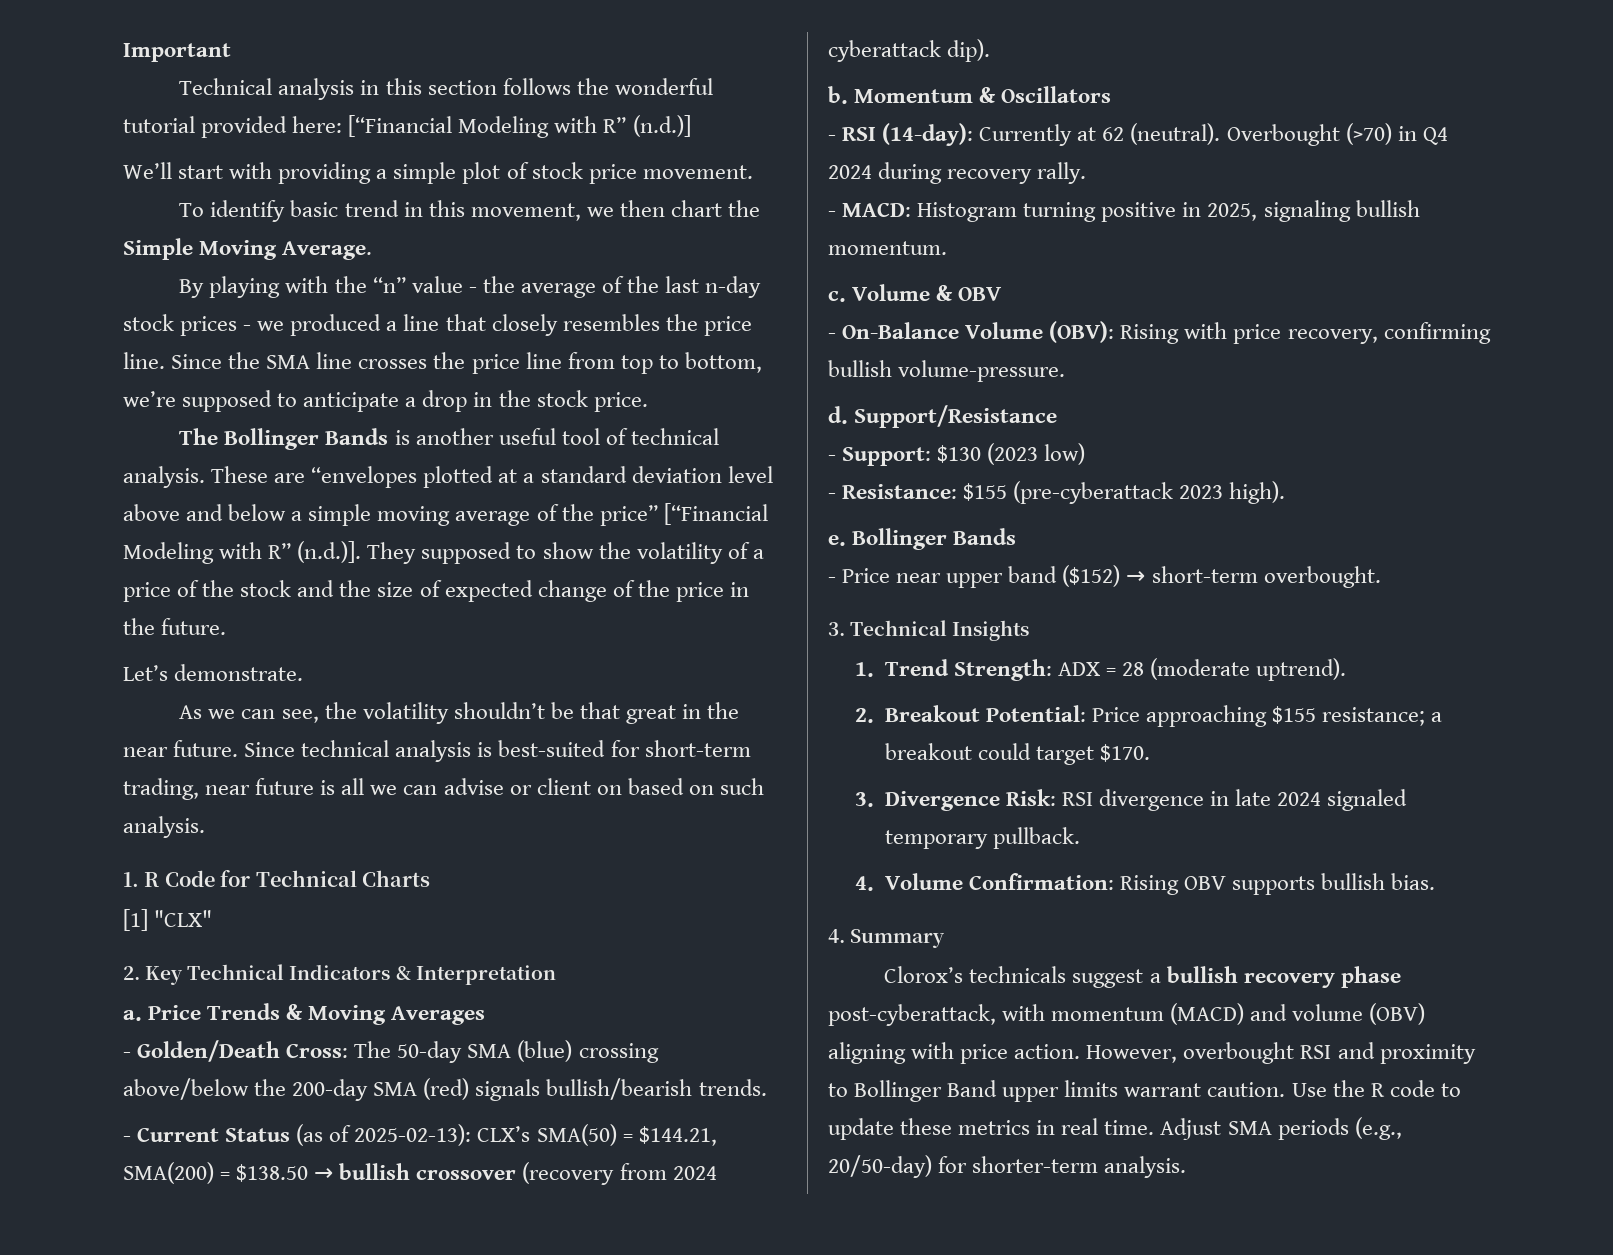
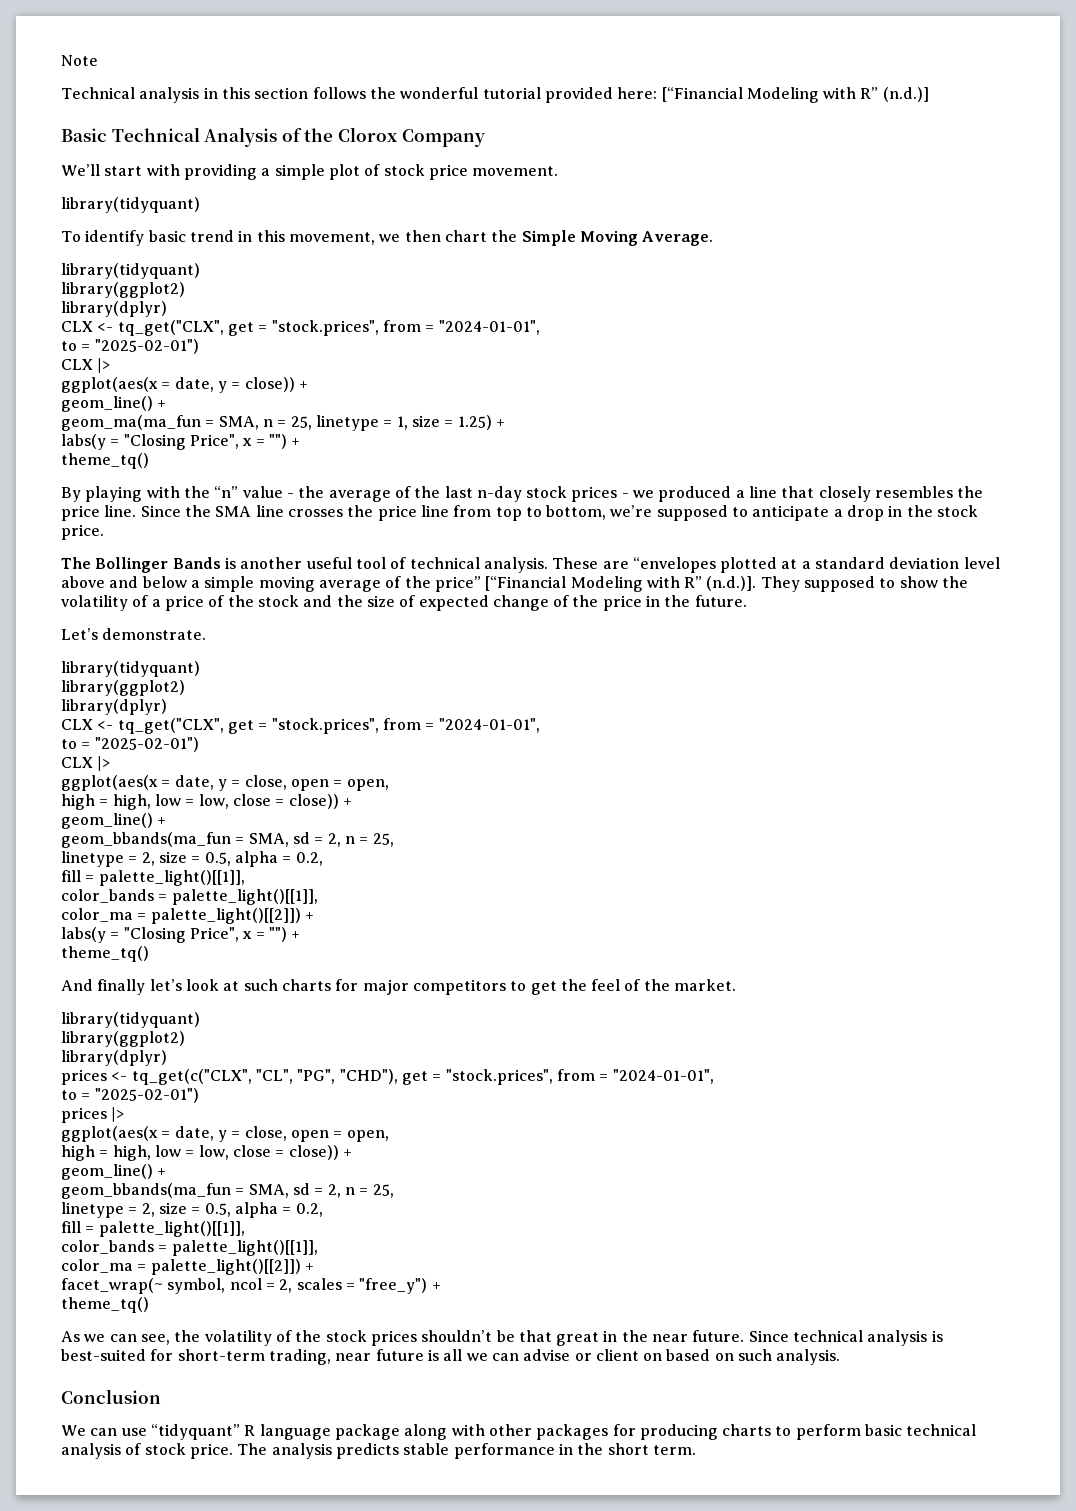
- Important
+ Note
+ Basic Technical Analysis of the Clorox Company
  We’ll start with providing a simple plot of stock price movement.
+ library(tidyquant)
  To identify basic trend in this movement, we then chart the Simple Moving Average.
+ library(tidyquant)
+ library(ggplot2)
+ library(dplyr)
+ CLX <- tq_get("CLX", get = "stock.prices", from = "2024-01-01",
+ to = "2025-02-01")
+ CLX |>
+ ggplot(aes(x = date, y = close)) +
+ geom_line() +
+ geom_ma(ma_fun = SMA, n = 25, linetype = 1, size = 1.25) +
+ labs(y = "Closing Price", x = "") +
+ theme_tq()
  Let’s demonstrate.
+ library(tidyquant)
+ library(ggplot2)
+ library(dplyr)
+ CLX <- tq_get("CLX", get = "stock.prices", from = "2024-01-01",
+ to = "2025-02-01")
+ CLX |>
+ ggplot(aes(x = date, y = close, open = open,
+ high = high, low = low, close = close)) +
+ geom_line() +
+ geom_bbands(ma_fun = SMA, sd = 2, n = 25,
+ linetype = 2, size = 0.5, alpha = 0.2,
+ fill = palette_light()[[1]],
+ color_bands = palette_light()[[1]],
+ color_ma = palette_light()[[2]]) +
+ labs(y = "Closing Price", x = "") +
+ theme_tq()
+ And finally let’s look at such charts for major competitors to get the feel of the market.
+ library(tidyquant)
+ library(ggplot2)
+ library(dplyr)
+ prices <- tq_get(c("CLX", "CL", "PG", "CHD"), get = "stock.prices", from = "2024-01-01",
+ to = "2025-02-01")
+ prices |>
+ ggplot(aes(x = date, y = close, open = open,
+ high = high, low = low, close = close)) +
+ geom_line() +
+ geom_bbands(ma_fun = SMA, sd = 2, n = 25,
+ linetype = 2, size = 0.5, alpha = 0.2,
+ fill = palette_light()[[1]],
+ color_bands = palette_light()[[1]],
+ color_ma = palette_light()[[2]]) +
+ facet_wrap(~ symbol, ncol = 2, scales = "free_y") +
+ theme_tq()
- As we can see, the volatility shouldn’t be that great in the near future.
+ As we can see, the volatility of the stock prices shouldn’t be that great in the near future.
- 1. R Code for Technical Charts
- [1] "CLX"
- 2. Key Technical Indicators & Interpretation
- a. Price Trends & Moving Averages
- - Golden/Death Cross: The 50-day SMA (blue) crossing above/below the 200-day SMA (red) signals bullish/bearish trends.
- - Current Status (as of 2025-02-13): CLX’s SMA(50) = $144.21, SMA(200) = $138.50 → bullish crossover (recovery from 2024 cyberattack dip).
- b. Momentum & Oscillators
- - RSI (14-day): Currently at 62 (neutral). Overbought (>70) in Q4 2024 during recovery rally.
- - MACD: Histogram turning positive in 2025, signaling bullish momentum.
- c. Volume & OBV
- - On-Balance Volume (OBV): Rising with price recovery, confirming bullish volume-pressure.
- d. Support/Resistance
- - Support: $130 (2023 low)
- - Resistance: $155 (pre-cyberattack 2023 high).
- e. Bollinger Bands
- - Price near upper band ($152) → short-term overbought.
- 3. Technical Insights
- 1. Trend Strength: ADX = 28 (moderate uptrend).
- 2. Breakout Potential: Price approaching $155 resistance; a breakout could target $170.
- 3. Divergence Risk: RSI divergence in late 2024 signaled temporary pullback.
- 4. Volume Confirmation: Rising OBV supports bullish bias.
- 4. Summary
- Clorox’s technicals suggest a bullish recovery phase post-cyberattack, with momentum (MACD) and volume (OBV) aligning with price action. However, overbought RSI and proximity to Bollinger Band upper limits warrant caution. Use the R code to update these metrics in real time. Adjust SMA periods (e.g., 20/50-day) for shorter-term analysis.
+ Conclusion
+ We can use “tidyquant” R language package along with other packages for producing charts to perform basic technical analysis of stock price. The analysis predicts stable performance in the short term.

